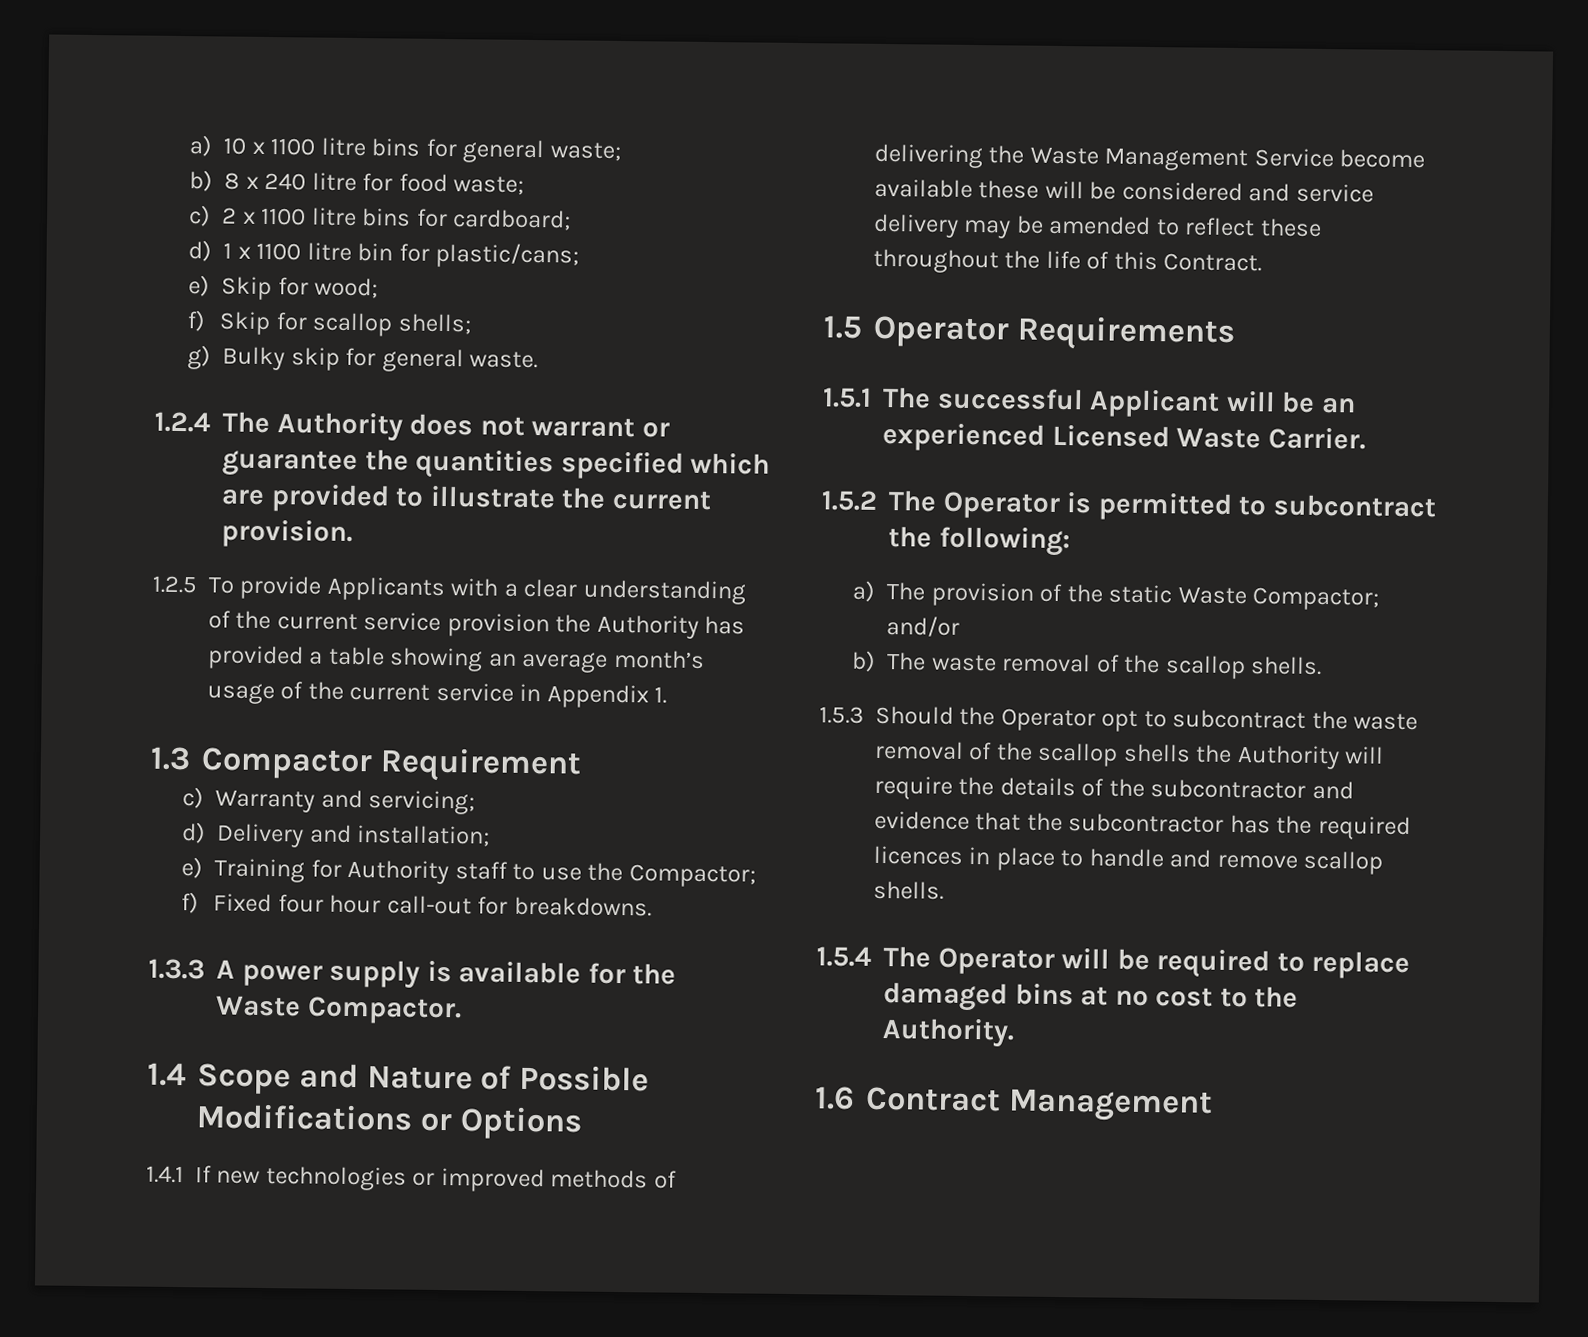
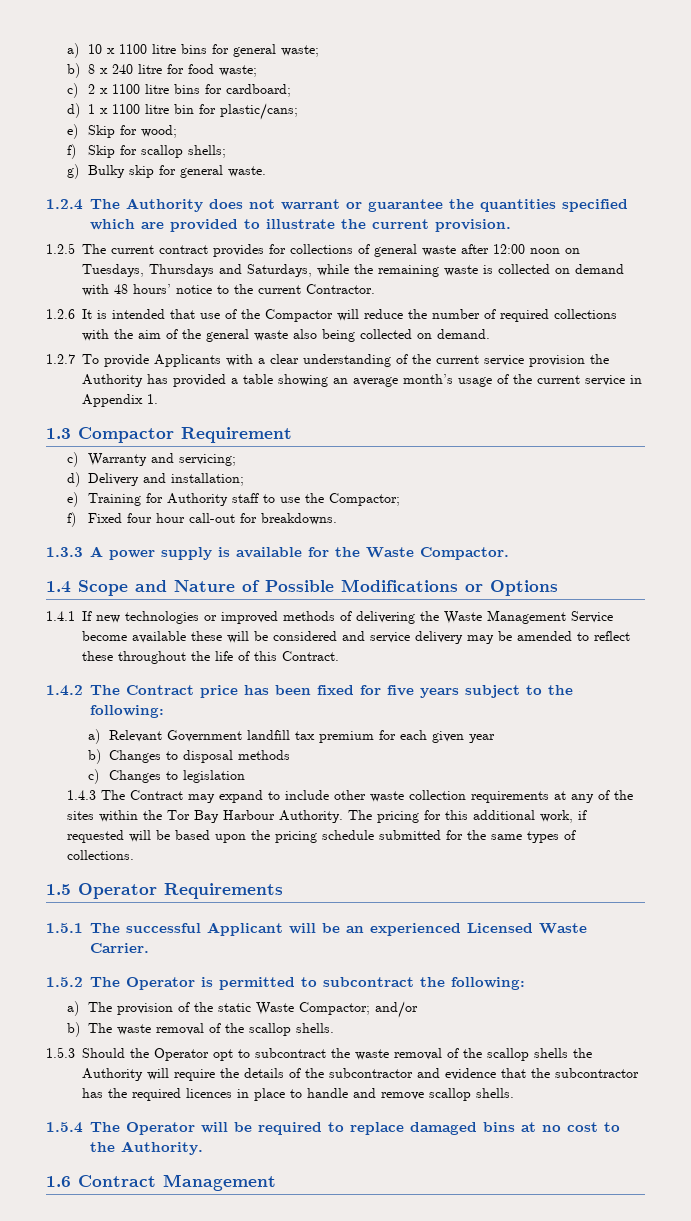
- 1.2.5 To provide Applicants with a clear understanding of the current service provision the Authority has provided a table showing an average month’s usage of the current service in Appendix 1.
+ 1.2.5 The current contract provides for collections of general waste after 12:00 noon on Tuesdays, Thursdays and Saturdays, while the remaining waste is collected on demand with 48 hours’ notice to the current Contractor.
+ 1.2.6 It is intended that use of the Compactor will reduce the number of required collections with the aim of the general waste also being collected on demand.
+ 1.2.7 To provide Applicants with a clear understanding of the current service provision the Authority has provided a table showing an average month’s usage of the current service in Appendix 1.
+ 1.4.2 The Contract price has been fixed for five years subject to the following:
+ a) Relevant Government landfill tax premium for each given year
+ b) Changes to disposal methods
+ c) Changes to legislation
+ 1.4.3 The Contract may expand to include other waste collection requirements at any of the sites within the Tor Bay Harbour Authority. The pricing for this additional work, if requested will be based upon the pricing schedule submitted for the same types of collections.

